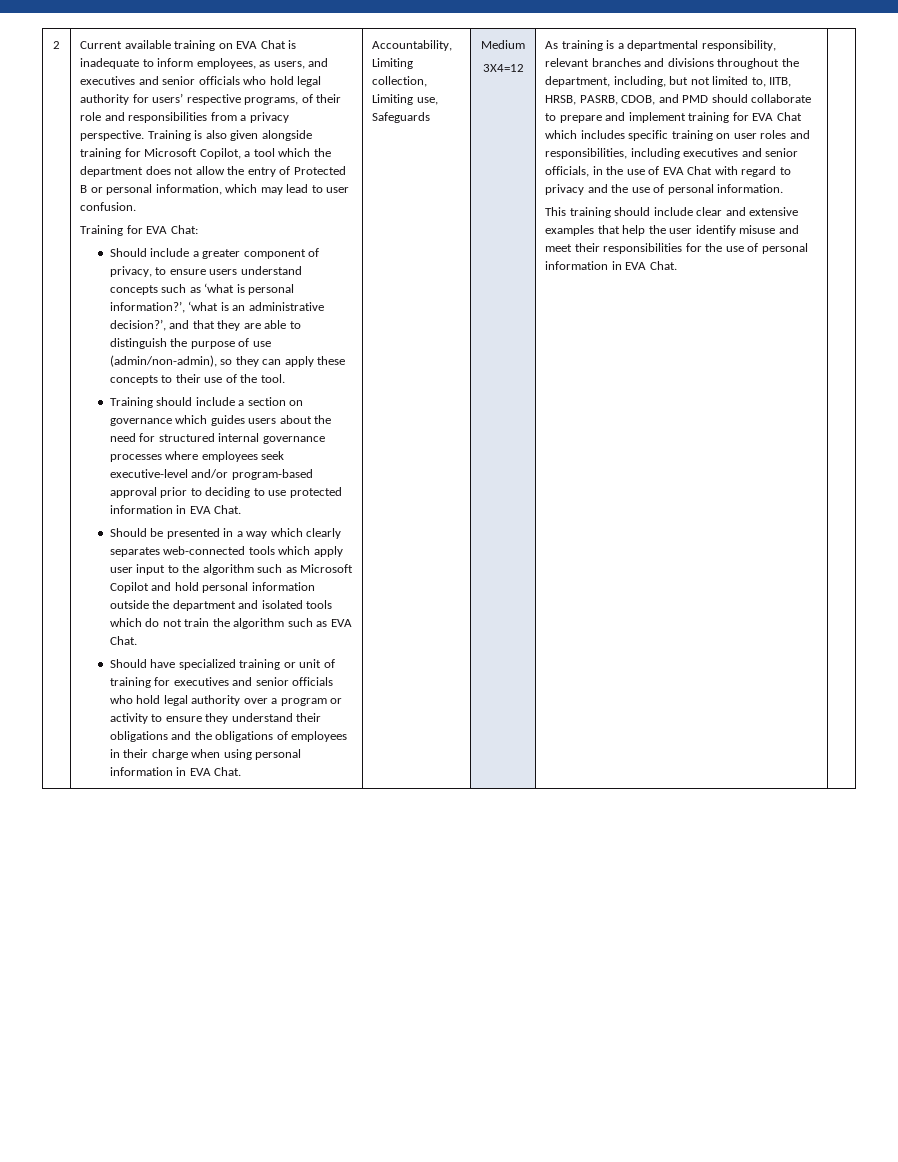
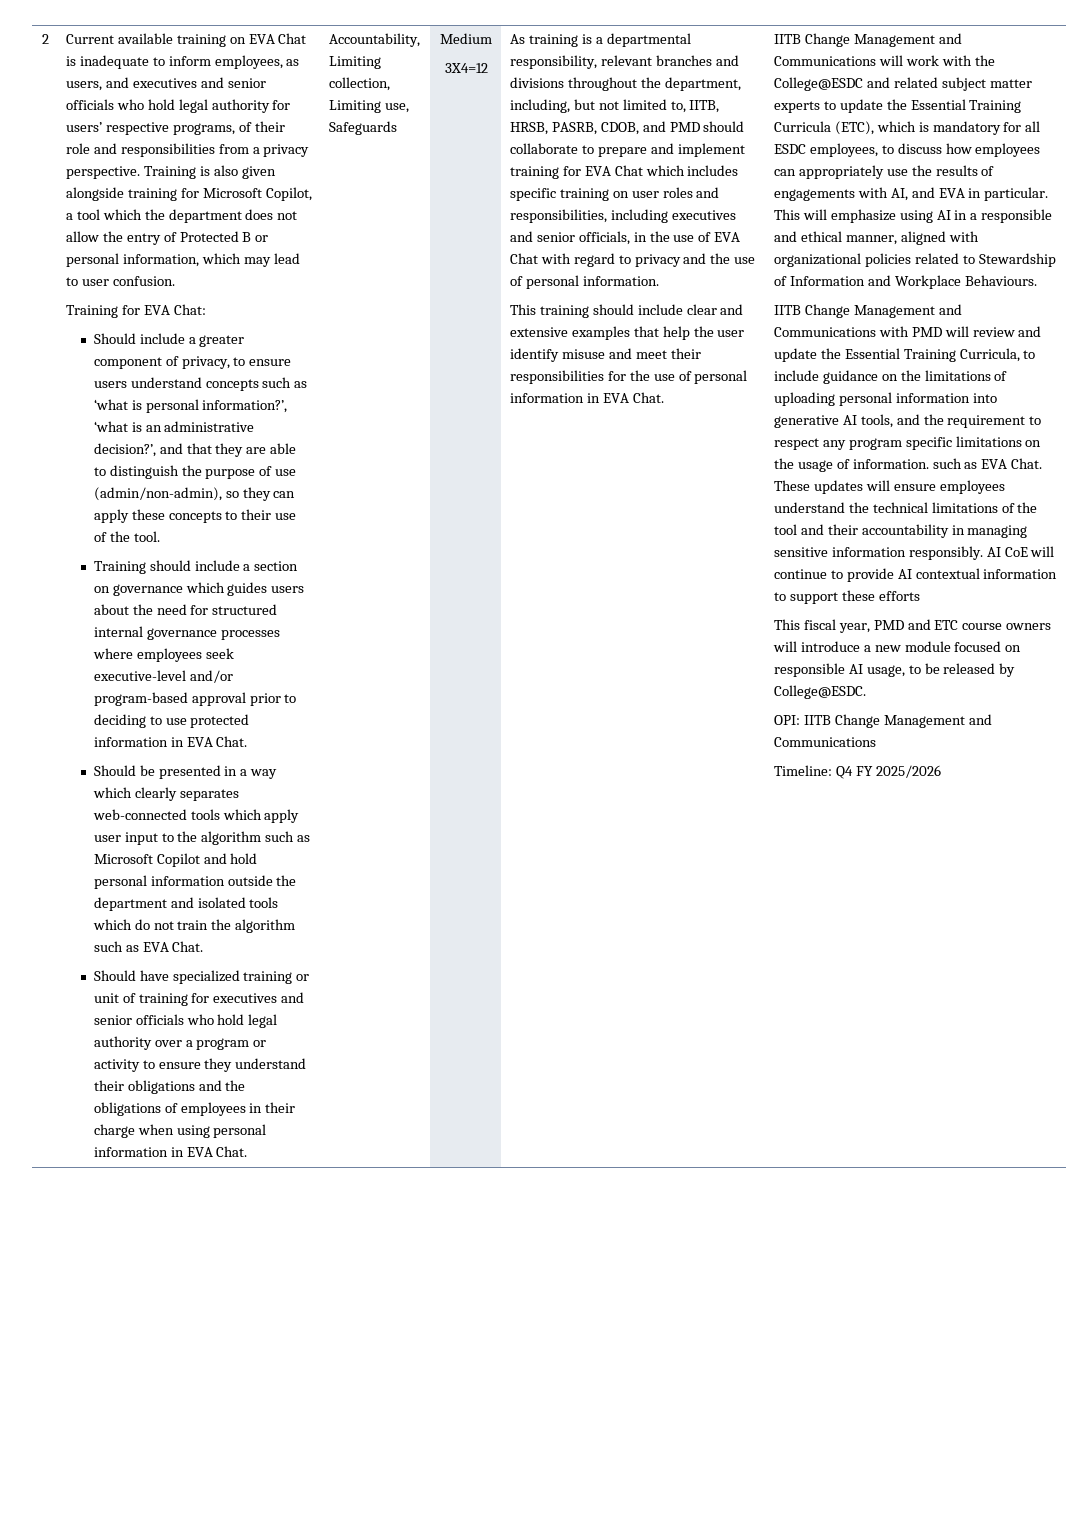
+ IITB Change Management and Communications will work with the College@ESDC and related subject matter experts to update the Essential Training Curricula (ETC), which is mandatory for all ESDC employees, to discuss how employees can appropriately use the results of engagements with AI, and EVA in particular. This will emphasize using AI in a responsible and ethical manner, aligned with organizational policies related to Stewardship of Information and Workplace Behaviours.
+ IITB Change Management and Communications with PMD will review and update the Essential Training Curricula, to include guidance on the limitations of uploading personal information into generative AI tools, and the requirement to respect any program specific limitations on the usage of information. such as EVA Chat. These updates will ensure employees understand the technical limitations of the tool and their accountability in managing sensitive information responsibly. AI CoE will continue to provide AI contextual information to support these efforts
+ This fiscal year, PMD and ETC course owners will introduce a new module focused on responsible AI usage, to be released by College@ESDC.
+ OPI: IITB Change Management and Communications
+ Timeline: Q4 FY 2025/2026

